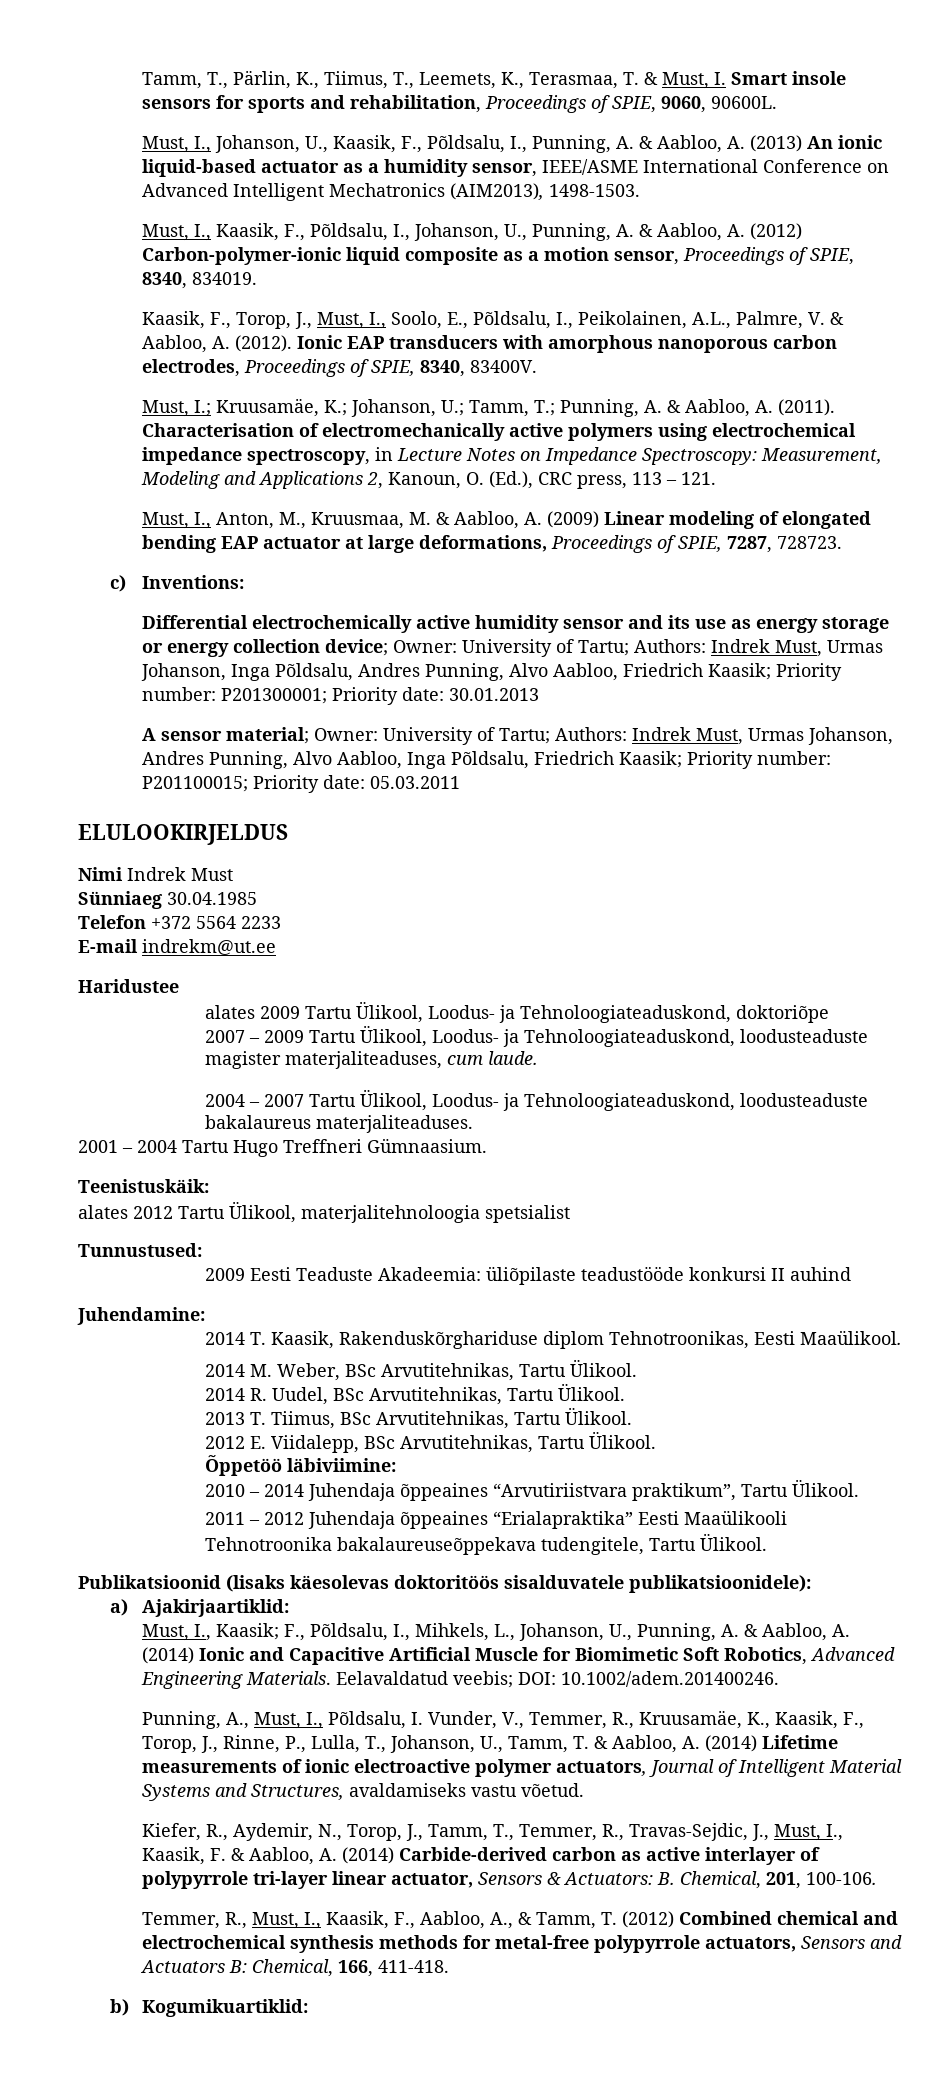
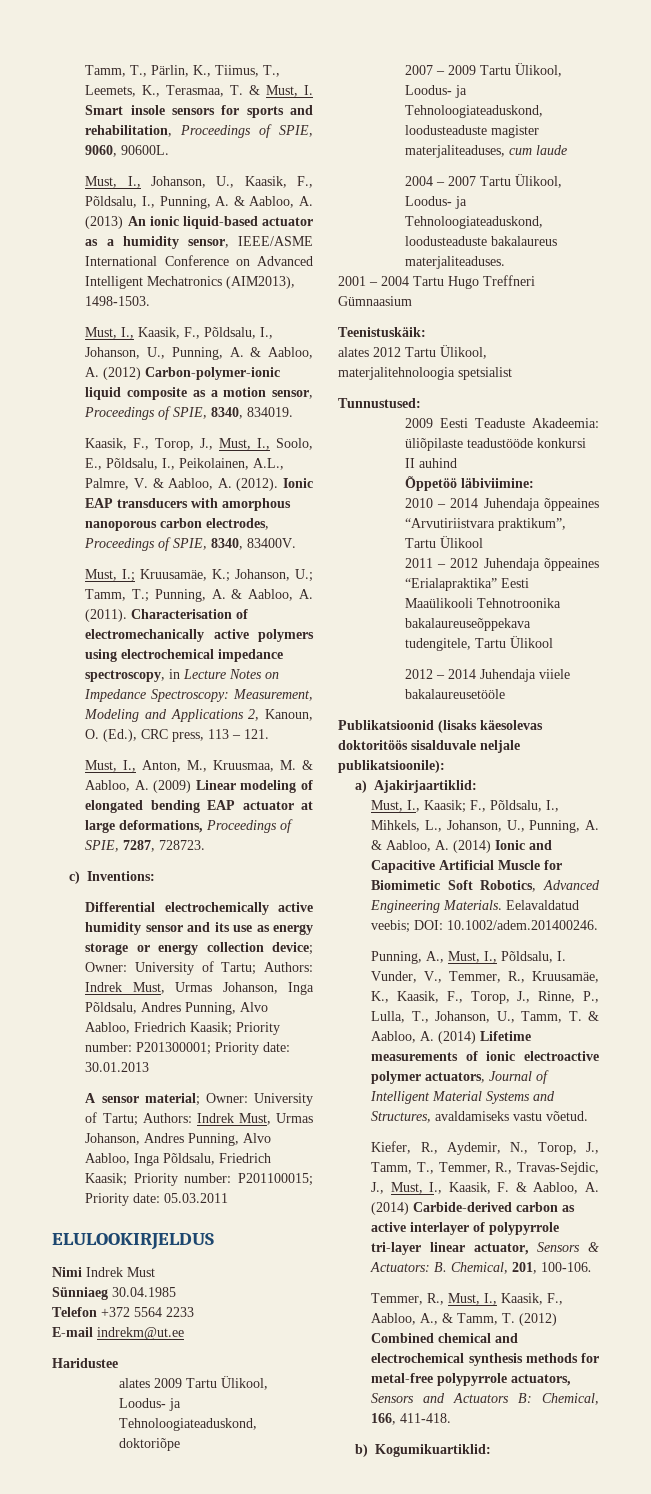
- 2007 – 2009 Tartu Ülikool, Loodus- ja Tehnoloogiateaduskond, loodusteaduste magister materjaliteaduses, cum laude.
+ 2007 – 2009 Tartu Ülikool, Loodus- ja Tehnoloogiateaduskond, loodusteaduste magister materjaliteaduses, cum laude
- 2001 – 2004 Tartu Hugo Treffneri Gümnaasium.
+ 2001 – 2004 Tartu Hugo Treffneri Gümnaasium
- Juhendamine:
- 2014 T. Kaasik, Rakenduskõrghariduse diplom Tehnotroonikas, Eesti Maaülikool.
- 2014 M. Weber, BSc Arvutitehnikas, Tartu Ülikool.
- 2014 R. Uudel, BSc Arvutitehnikas, Tartu Ülikool.
- 2013 T. Tiimus, BSc Arvutitehnikas, Tartu Ülikool.
- 2012 E. Viidalepp, BSc Arvutitehnikas, Tartu Ülikool.
- 2010 – 2014 Juhendaja õppeaines “Arvutiriistvara praktikum”, Tartu Ülikool.
+ 2010 – 2014 Juhendaja õppeaines “Arvutiriistvara praktikum”, Tartu Ülikool
- 2011 – 2012 Juhendaja õppeaines “Erialapraktika” Eesti Maaülikooli Tehnotroonika bakalaureuseõppekava tudengitele, Tartu Ülikool.
+ 2011 – 2012 Juhendaja õppeaines “Erialapraktika” Eesti Maaülikooli Tehnotroonika bakalaureuseõppekava tudengitele, Tartu Ülikool
+ 2012 – 2014 Juhendaja viiele bakalaureusetööle
- Publikatsioonid (lisaks käesolevas doktoritöös sisalduvatele publikatsioonidele):
+ Publikatsioonid (lisaks käesolevas doktoritöös sisalduvale neljale publikatsioonile):

